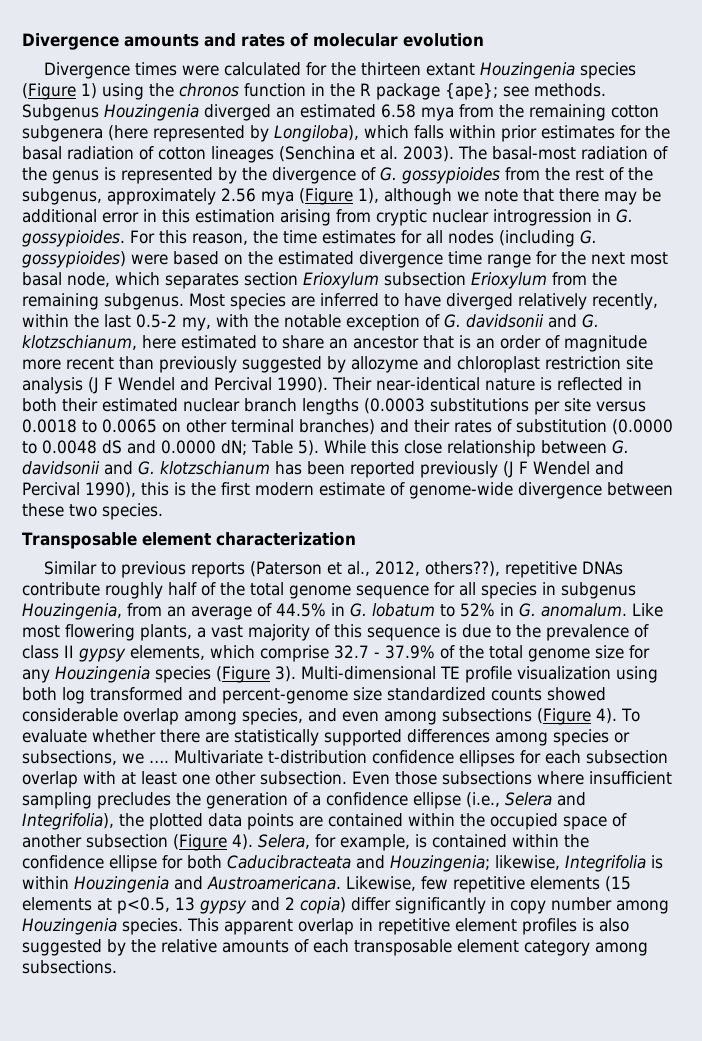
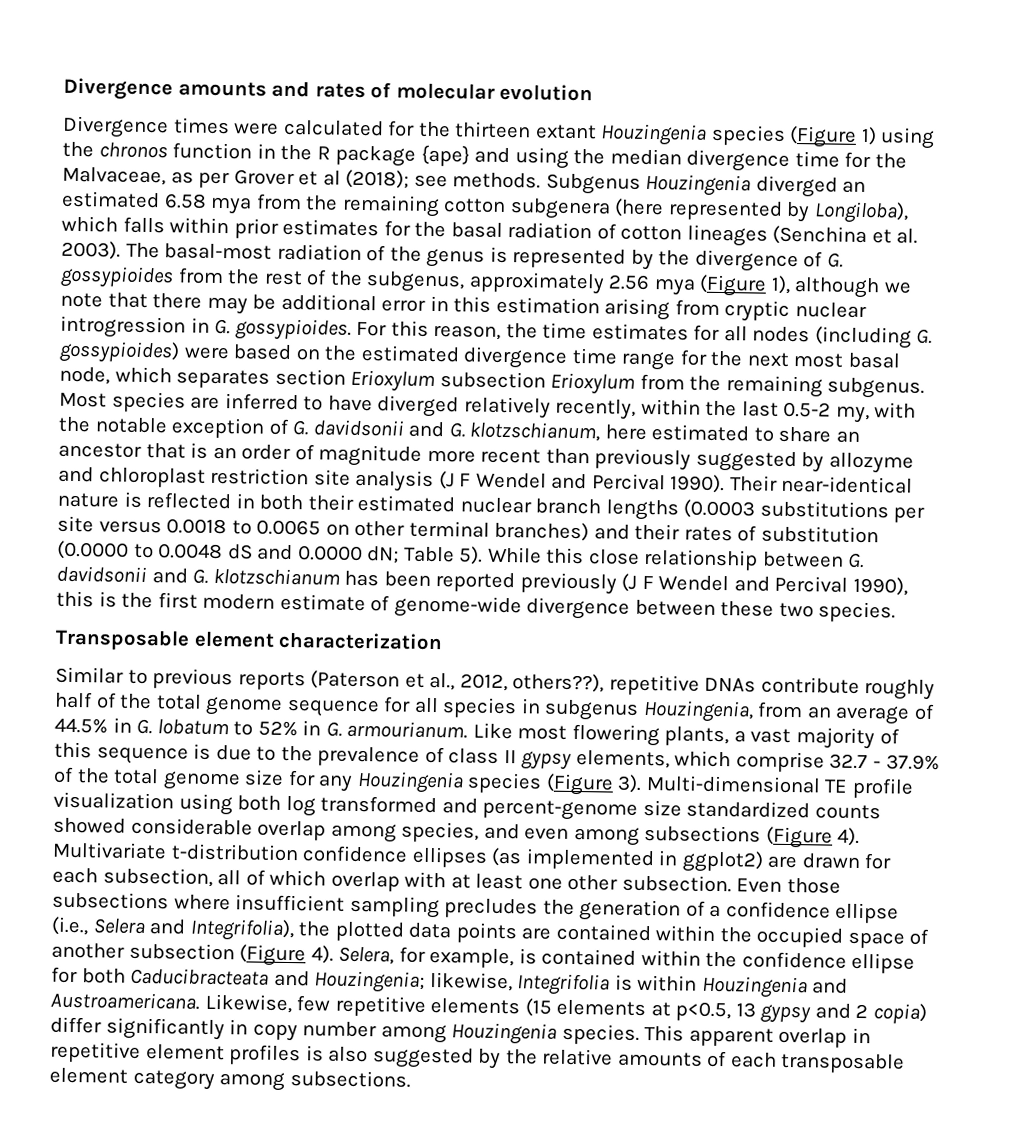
- Divergence times were calculated for the thirteen extant Houzingenia species (Figure 1) using the chronos function in the R package {ape}; see methods.
+ Divergence times were calculated for the thirteen extant Houzingenia species (Figure 1) using the chronos function in the R package {ape} and using the median divergence time for the Malvaceae, as per Grover et al (2018); see methods.
- Similar to previous reports (Paterson et al., 2012, others??), repetitive DNAs contribute roughly half of the total genome sequence for all species in subgenus Houzingenia, from an average of 44.5% in G. lobatum to 52% in G. anomalum.
+ Similar to previous reports (Paterson et al., 2012, others??), repetitive DNAs contribute roughly half of the total genome sequence for all species in subgenus Houzingenia, from an average of 44.5% in G. lobatum to 52% in G. armourianum.
- To evaluate whether there are statistically supported differences among species or subsections, we …. Multivariate t-distribution confidence ellipses for each subsection overlap with at least one other subsection.
+ Multivariate t-distribution confidence ellipses (as implemented in ggplot2) are drawn for each subsection, all of which overlap with at least one other subsection.

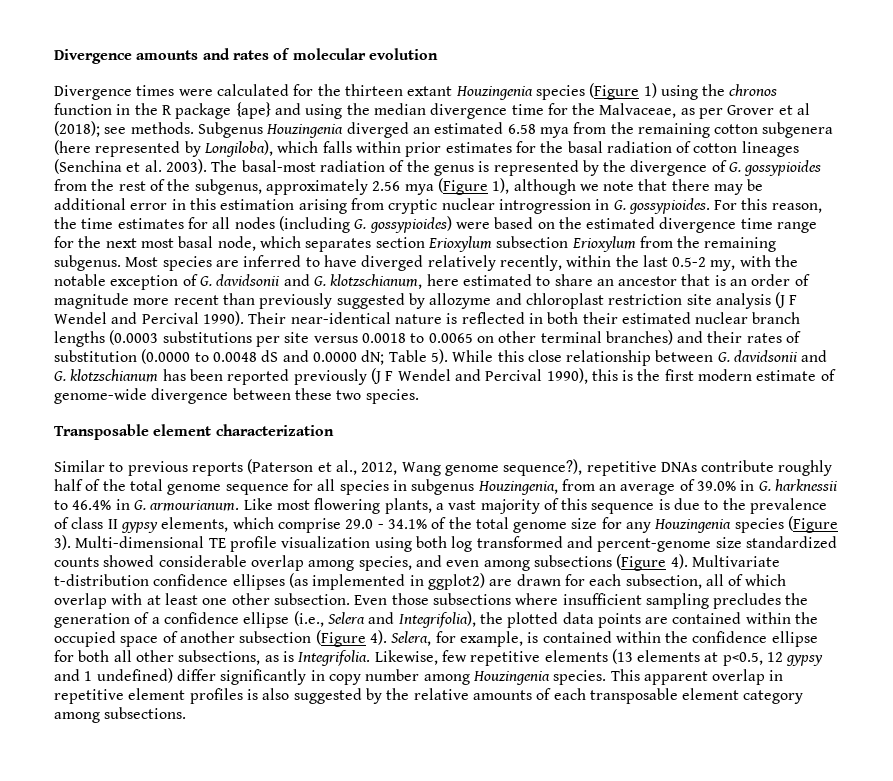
- Similar to previous reports (Paterson et al., 2012, others??), repetitive DNAs contribute roughly half of the total genome sequence for all species in subgenus Houzingenia, from an average of 44.5% in G. lobatum to 52% in G. armourianum.
+ Similar to previous reports (Paterson et al., 2012, Wang genome sequence?), repetitive DNAs contribute roughly half of the total genome sequence for all species in subgenus Houzingenia, from an average of 39.0% in G. harknessii to 46.4% in G. armourianum.
- Like most flowering plants, a vast majority of this sequence is due to the prevalence of class II gypsy elements, which comprise 32.7 - 37.9% of the total genome size for any Houzingenia species (Figure 3).
+ Like most flowering plants, a vast majority of this sequence is due to the prevalence of class II gypsy elements, which comprise 29.0 - 34.1% of the total genome size for any Houzingenia species (Figure 3).
- Selera, for example, is contained within the confidence ellipse for both Caducibracteata and Houzingenia; likewise, Integrifolia is within Houzingenia and Austroamericana.
+ Selera, for example, is contained within the confidence ellipse for both all other subsections, as is Integrifolia.
- Likewise, few repetitive elements (15 elements at p<0.5, 13 gypsy and 2 copia) differ significantly in copy number among Houzingenia species.
+ Likewise, few repetitive elements (13 elements at p<0.5, 12 gypsy and 1 undefined) differ significantly in copy number among Houzingenia species.

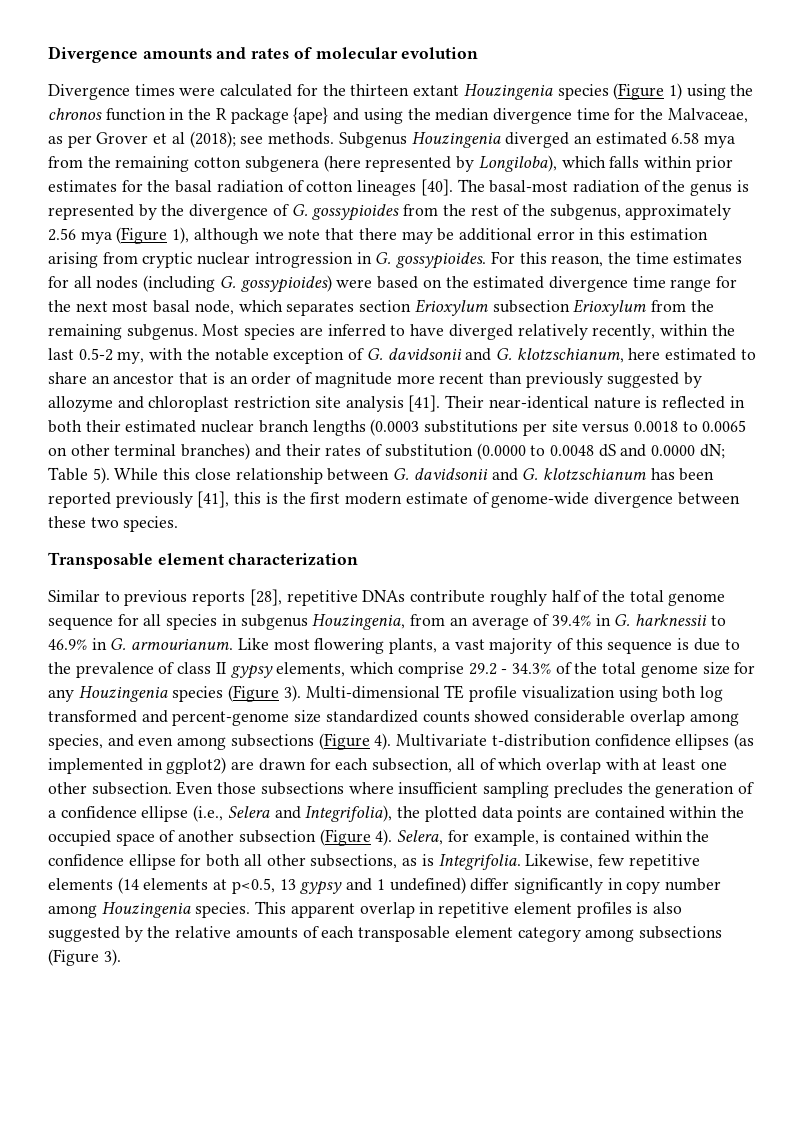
- Subgenus Houzingenia diverged an estimated 6.58 mya from the remaining cotton subgenera (here represented by Longiloba), which falls within prior estimates for the basal radiation of cotton lineages (Senchina et al. 2003).
+ Subgenus Houzingenia diverged an estimated 6.58 mya from the remaining cotton subgenera (here represented by Longiloba), which falls within prior estimates for the basal radiation of cotton lineages [40].
- Most species are inferred to have diverged relatively recently, within the last 0.5-2 my, with the notable exception of G. davidsonii and G. klotzschianum, here estimated to share an ancestor that is an order of magnitude more recent than previously suggested by allozyme and chloroplast restriction site analysis (J F Wendel and Percival 1990).
+ Most species are inferred to have diverged relatively recently, within the last 0.5-2 my, with the notable exception of G. davidsonii and G. klotzschianum, here estimated to share an ancestor that is an order of magnitude more recent than previously suggested by allozyme and chloroplast restriction site analysis [41].
- While this close relationship between G. davidsonii and G. klotzschianum has been reported previously (J F Wendel and Percival 1990), this is the first modern estimate of genome-wide divergence between these two species.
+ While this close relationship between G. davidsonii and G. klotzschianum has been reported previously [41], this is the first modern estimate of genome-wide divergence between these two species.
- Similar to previous reports (Paterson et al., 2012, Wang genome sequence?), repetitive DNAs contribute roughly half of the total genome sequence for all species in subgenus Houzingenia, from an average of 39.0% in G. harknessii to 46.4% in G. armourianum.
+ Similar to previous reports [28], repetitive DNAs contribute roughly half of the total genome sequence for all species in subgenus Houzingenia, from an average of 39.4% in G. harknessii to 46.9% in G. armourianum.
- Like most flowering plants, a vast majority of this sequence is due to the prevalence of class II gypsy elements, which comprise 29.0 - 34.1% of the total genome size for any Houzingenia species (Figure 3).
+ Like most flowering plants, a vast majority of this sequence is due to the prevalence of class II gypsy elements, which comprise 29.2 - 34.3% of the total genome size for any Houzingenia species (Figure 3).
- Likewise, few repetitive elements (13 elements at p<0.5, 12 gypsy and 1 undefined) differ significantly in copy number among Houzingenia species.
+ Likewise, few repetitive elements (14 elements at p<0.5, 13 gypsy and 1 undefined) differ significantly in copy number among Houzingenia species.
- This apparent overlap in repetitive element profiles is also suggested by the relative amounts of each transposable element category among subsections.
+ This apparent overlap in repetitive element profiles is also suggested by the relative amounts of each transposable element category among subsections (Figure 3).

